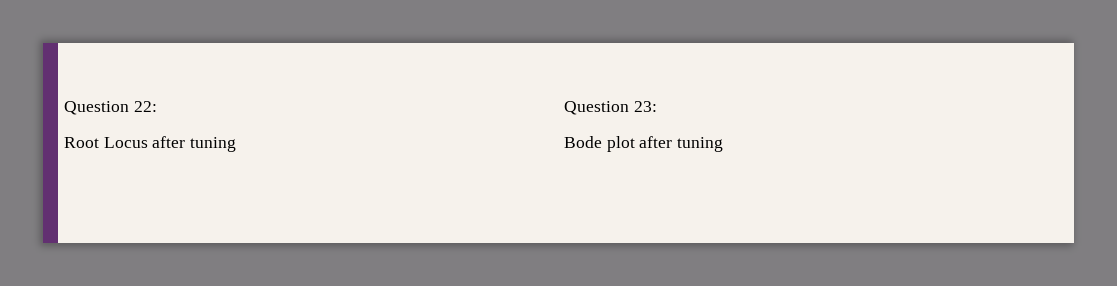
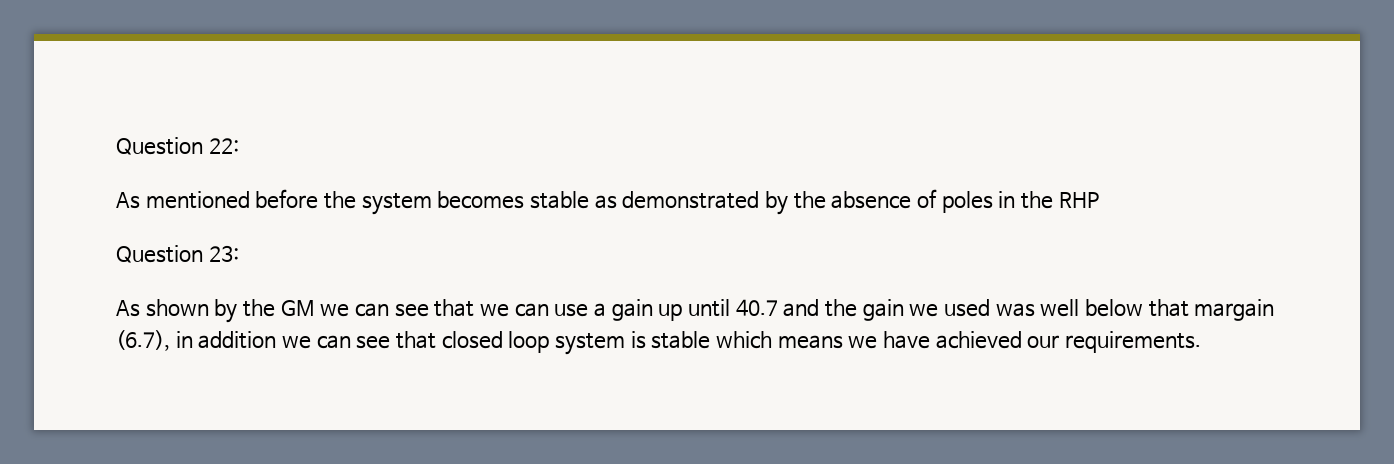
- Root Locus after tuning
+ As mentioned before the system becomes stable as demonstrated by the absence of poles in the RHP
  Question 23:
- Bode plot after tuning
+ As shown by the GM we can see that we can use a gain up until 40.7 and the gain we used was well below that margain (6.7), in addition we can see that closed loop system is stable which means we have achieved our requirements.

